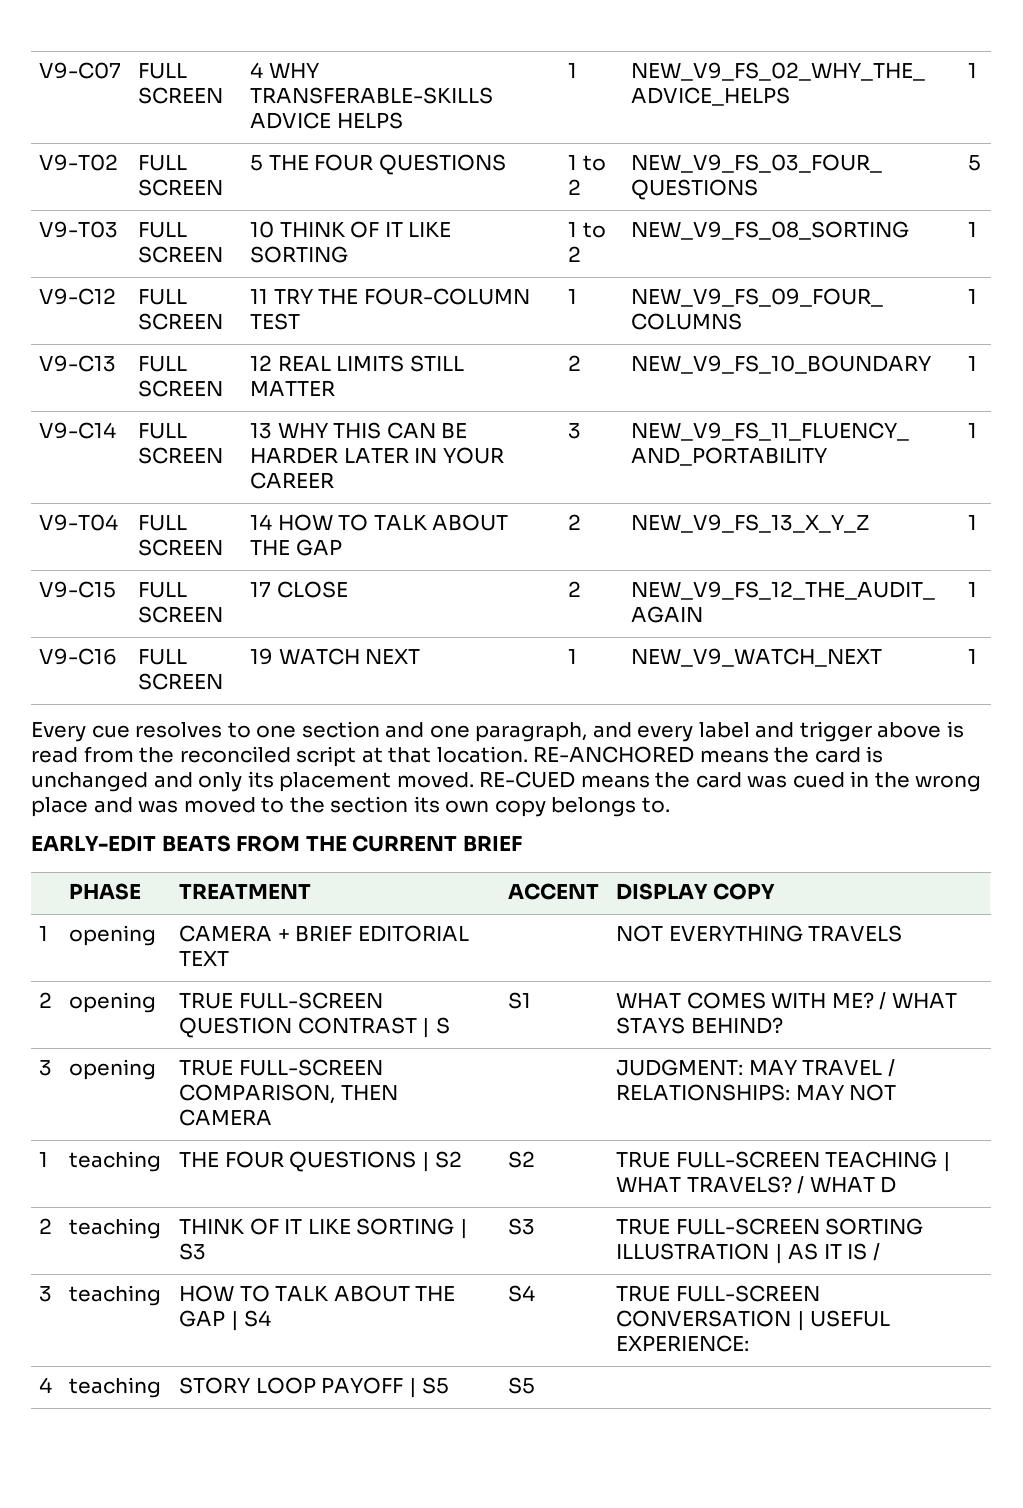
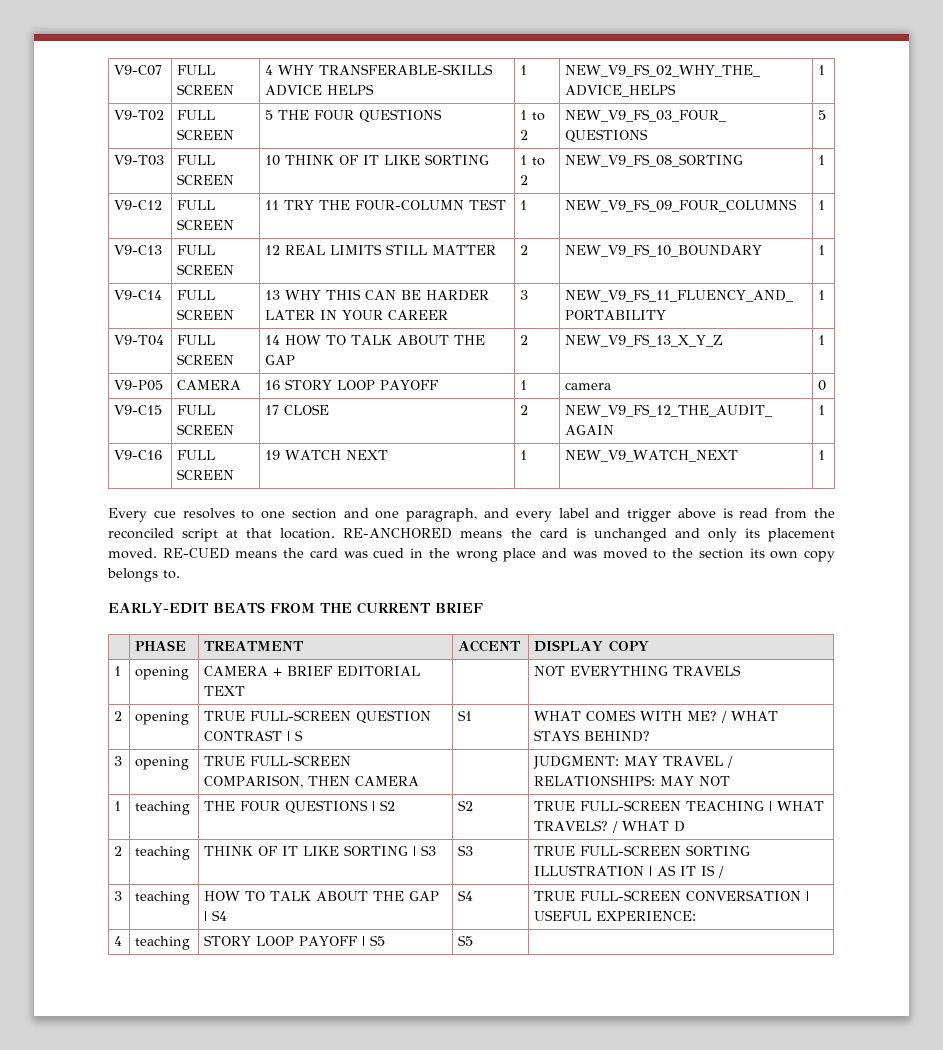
+ V9-P05 | CAMERA | 16 STORY LOOP PAYOFF | 1 | camera | 0

